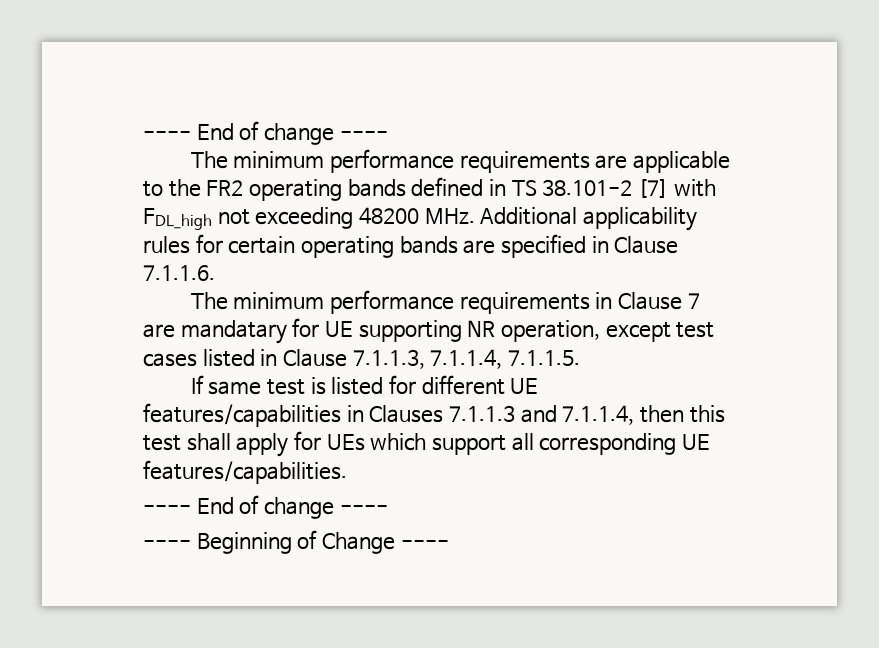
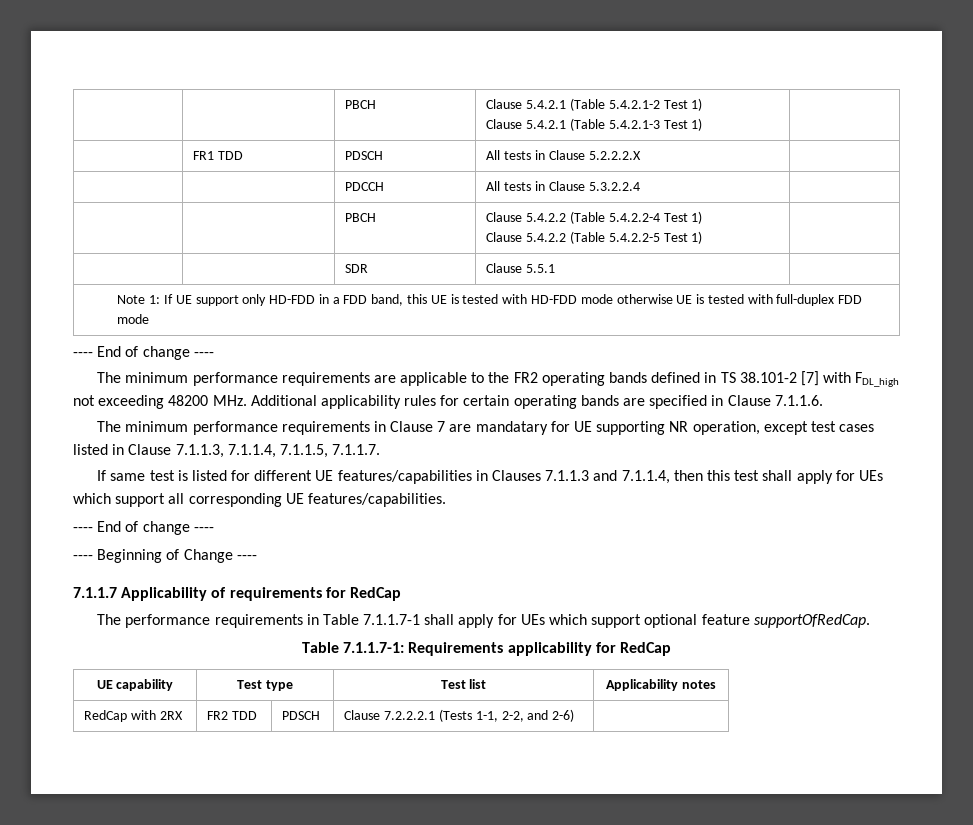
+ | | PBCH | Clause 5.4.2.1 (Table 5.4.2.1-2 Test 1)
+ Clause 5.4.2.1 (Table 5.4.2.1-3 Test 1) |
+ | FR1 TDD | PDSCH | All tests in Clause 5.2.2.2.X |
+ | | PDCCH | All tests in Clause 5.3.2.2.4 |
+ | | PBCH | Clause 5.4.2.2 (Table 5.4.2.2-4 Test 1)
+ Clause 5.4.2.2 (Table 5.4.2.2-5 Test 1) |
+ | | SDR | Clause 5.5.1 |
+ Note 1: If UE support only HD-FDD in a FDD band, this UE is tested with HD-FDD mode otherwise UE is tested with full-duplex FDD mode
- The minimum performance requirements in Clause 7 are mandatary for UE supporting NR operation, except test cases listed in Clause 7.1.1.3, 7.1.1.4, 7.1.1.5.
+ The minimum performance requirements in Clause 7 are mandatary for UE supporting NR operation, except test cases listed in Clause 7.1.1.3, 7.1.1.4, 7.1.1.5, 7.1.1.7.
+ 7.1.1.7 Applicability of requirements for RedCap
+ The performance requirements in Table 7.1.1.7-1 shall apply for UEs which support optional feature supportOfRedCap.
+ Table 7.1.1.7-1: Requirements applicability for RedCap
+ UE capability | Test type | Test list | Applicability notes
+ RedCap with 2RX | FR2 TDD | PDSCH | Clause 7.2.2.2.1 (Tests 1-1, 2-2, and 2-6) |

